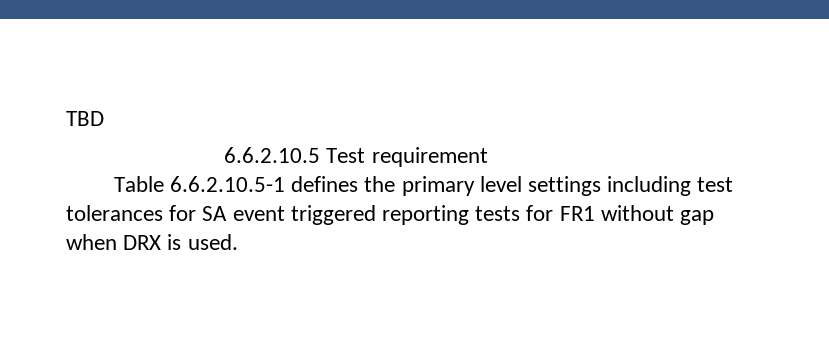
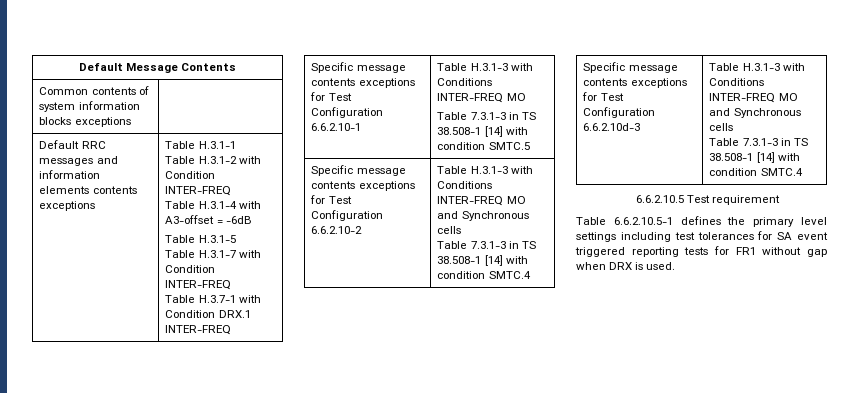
- TBD
+ Default Message Contents
+ Common contents of system information blocks exceptions |
+ Default RRC messages and information elements contents exceptions | Table H.3.1-1
+ Table H.3.1-2 with Condition INTER-FREQ
+ Table H.3.1-4 with A3-offset = -6dB
+ Table H.3.1-5
+ Table H.3.1-7 with Condition INTER-FREQ
+ Table H.3.7-1 with Condition DRX.1 INTER-FREQ
+ Specific message contents exceptions for Test Configuration 6.6.2.10-1 | Table H.3.1-3 with Conditions INTER-FREQ MO
+ Table 7.3.1-3 in TS 38.508-1 [14] with condition SMTC.5
+ Specific message contents exceptions for Test Configuration 6.6.2.10-2 | Table H.3.1-3 with Conditions INTER-FREQ MO and Synchronous cells
+ Table 7.3.1-3 in TS 38.508-1 [14] with condition SMTC.4
+ Specific message contents exceptions for Test Configuration 6.6.2.10d-3 | Table H.3.1-3 with Conditions INTER-FREQ MO and Synchronous cells
+ Table 7.3.1-3 in TS 38.508-1 [14] with condition SMTC.4

